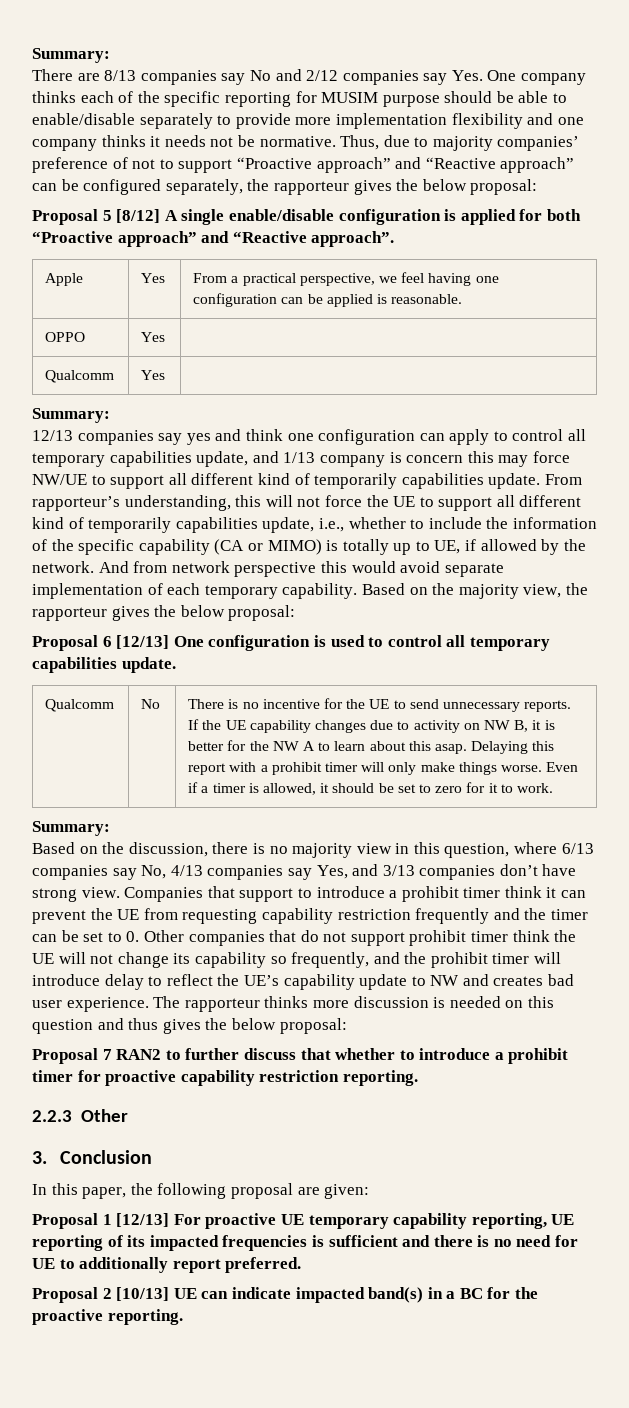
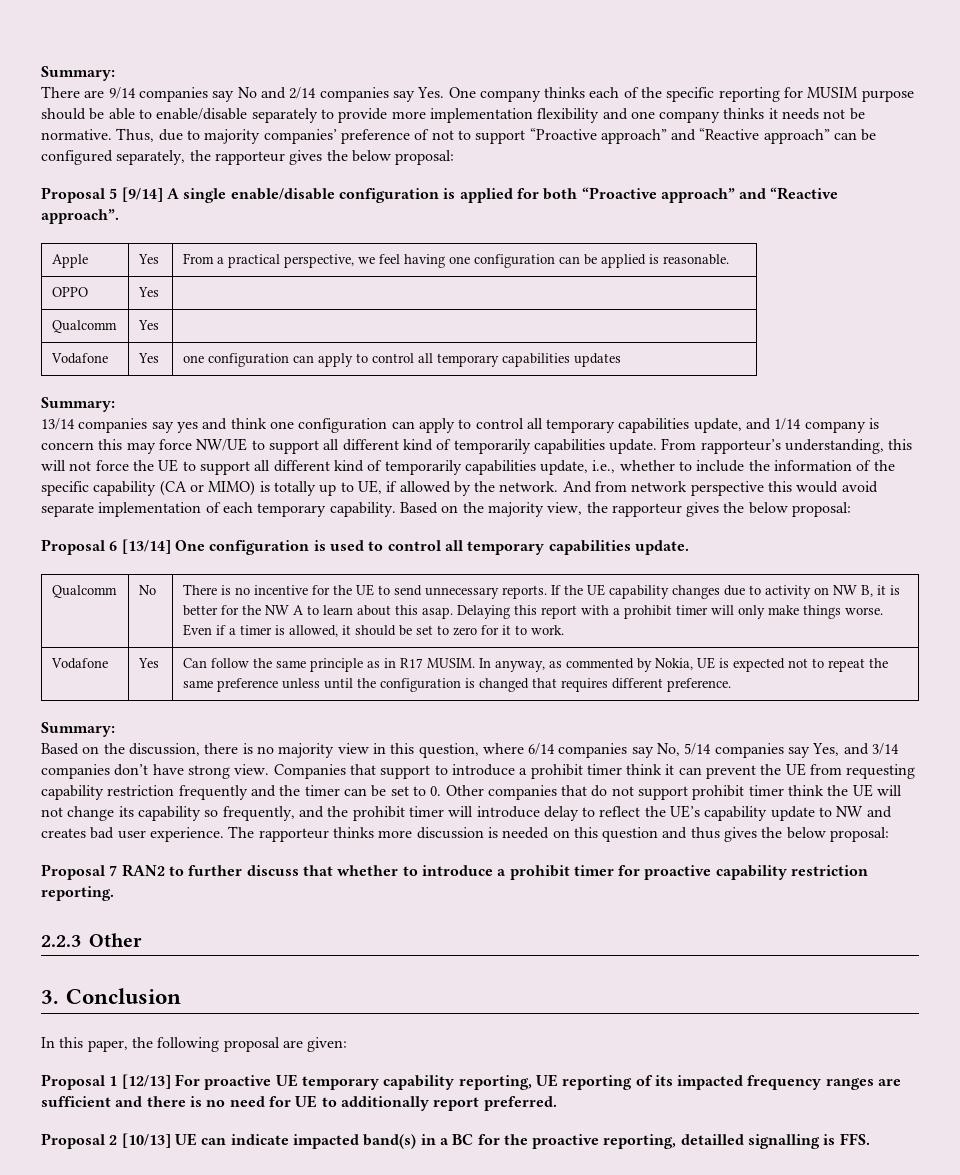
- There are 8/13 companies say No and 2/12 companies say Yes. One company thinks each of the specific reporting for MUSIM purpose should be able to enable/disable separately to provide more implementation flexibility and one company thinks it needs not be normative.
+ There are 9/14 companies say No and 2/14 companies say Yes. One company thinks each of the specific reporting for MUSIM purpose should be able to enable/disable separately to provide more implementation flexibility and one company thinks it needs not be normative.
- Proposal 5 [8/12] A single enable/disable configuration is applied for both “Proactive approach” and “Reactive approach”.
+ Proposal 5 [9/14] A single enable/disable configuration is applied for both “Proactive approach” and “Reactive approach”.
  Qualcomm | Yes |
+ Vodafone | Yes | one configuration can apply to control all temporary capabilities updates
  Summary:
- 12/13 companies say yes and think one configuration can apply to control all temporary capabilities update, and 1/13 company is concern this may force NW/UE to support all different kind of temporarily capabilities update.
+ 13/14 companies say yes and think one configuration can apply to control all temporary capabilities update, and 1/14 company is concern this may force NW/UE to support all different kind of temporarily capabilities update.
- Proposal 6 [12/13] One configuration is used to control all temporary capabilities update.
+ Proposal 6 [13/14] One configuration is used to control all temporary capabilities update.
+ Vodafone | Yes | Can follow the same principle as in R17 MUSIM. In anyway, as commented by Nokia, UE is expected not to repeat the same preference unless until the configuration is changed that requires different preference.
- Based on the discussion, there is no majority view in this question, where 6/13 companies say No, 4/13 companies say Yes, and 3/13 companies don’t have strong view.
+ Based on the discussion, there is no majority view in this question, where 6/14 companies say No, 5/14 companies say Yes, and 3/14 companies don’t have strong view.
- Proposal 1 [12/13] For proactive UE temporary capability reporting, UE reporting of its impacted frequencies is sufficient and there is no need for UE to additionally report preferred.
+ Proposal 1 [12/13] For proactive UE temporary capability reporting, UE reporting of its impacted frequency ranges are sufficient and there is no need for UE to additionally report preferred.
- Proposal 2 [10/13] UE can indicate impacted band(s) in a BC for the proactive reporting.
+ Proposal 2 [10/13] UE can indicate impacted band(s) in a BC for the proactive reporting, detailled signalling is FFS.

